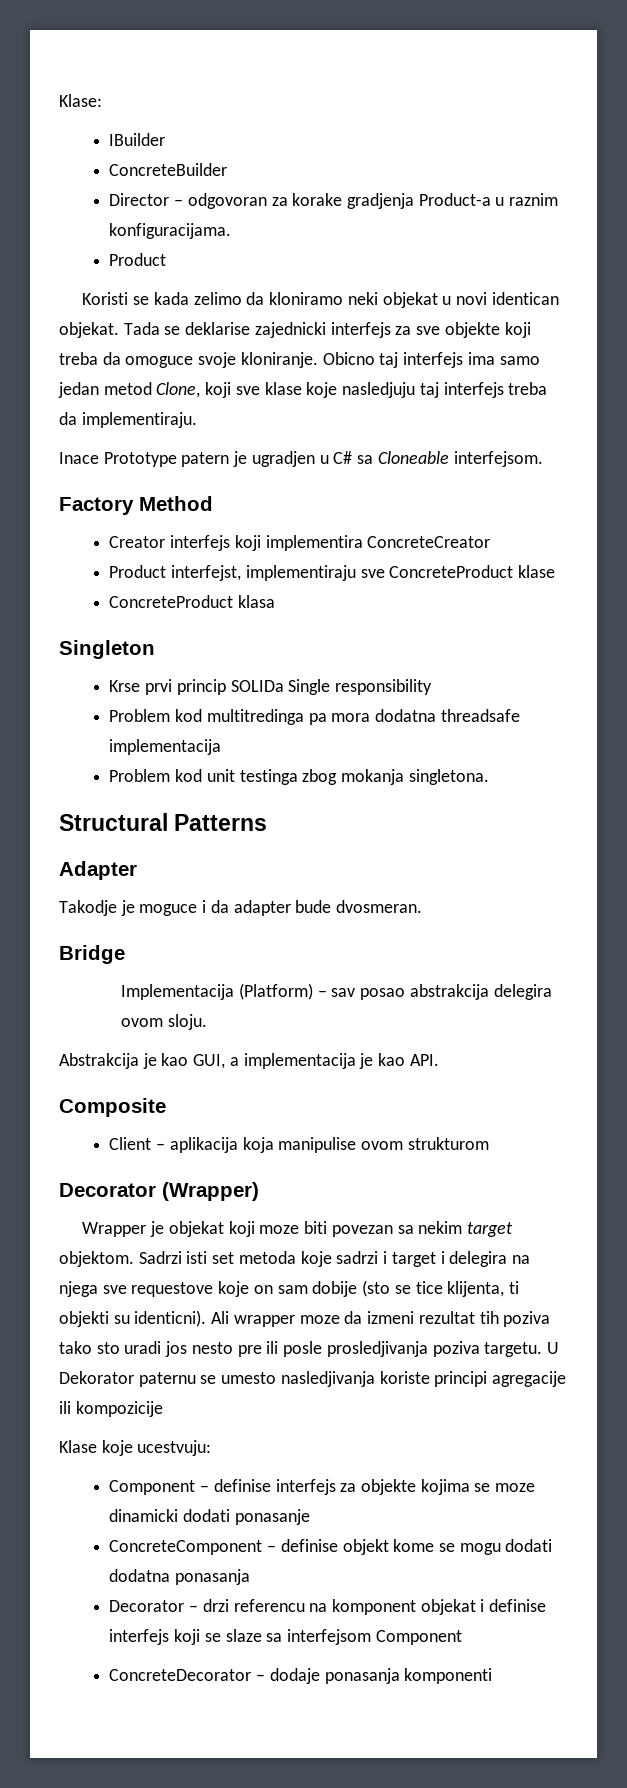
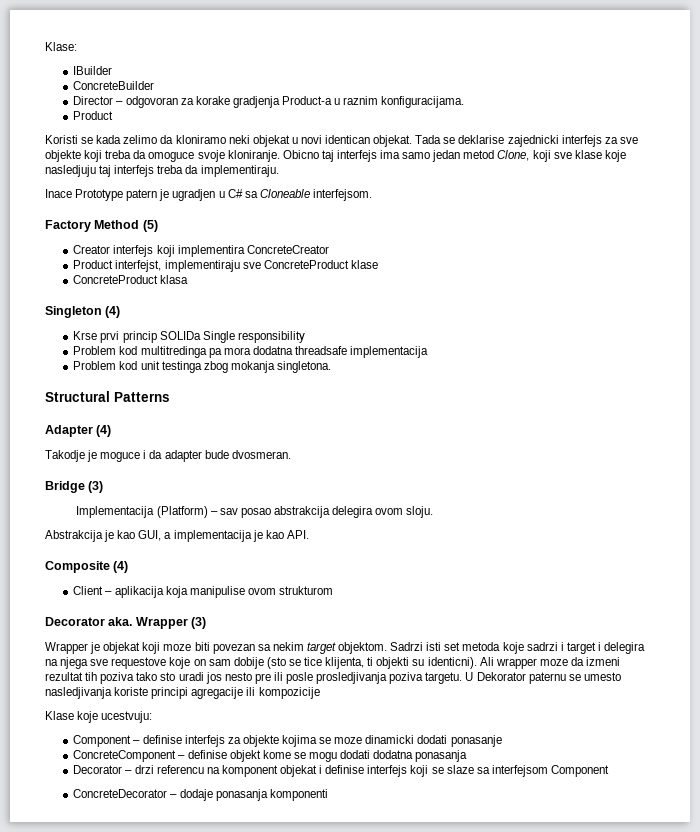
- Factory Method
+ Factory Method (5)
- Singleton
+ Singleton (4)
- Adapter
+ Adapter (4)
- Bridge
+ Bridge (3)
- Composite
+ Composite (4)
- Decorator (Wrapper)
+ Decorator aka. Wrapper (3)

